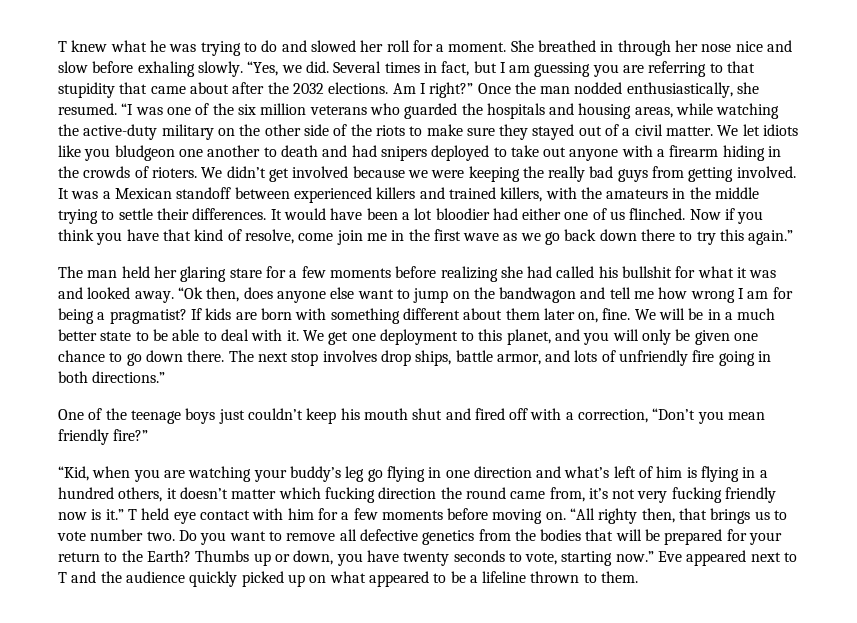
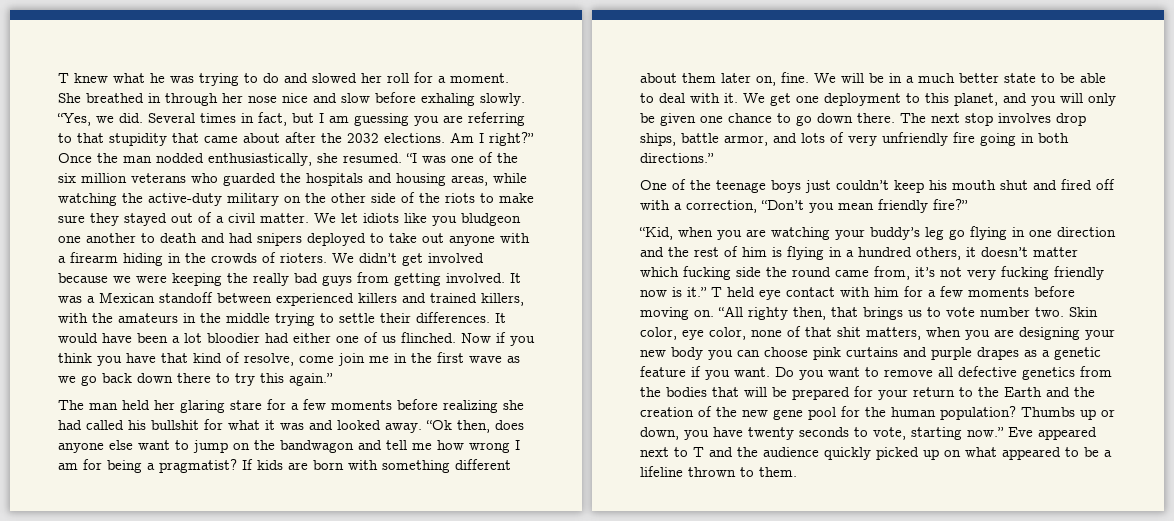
- The next stop involves drop ships, battle armor, and lots of unfriendly fire going in both directions.”
+ The next stop involves drop ships, battle armor, and lots of very unfriendly fire going in both directions.”
- “Kid, when you are watching your buddy’s leg go flying in one direction and what’s left of him is flying in a hundred others, it doesn’t matter which fucking direction the round came from, it’s not very fucking friendly now is it.”
+ “Kid, when you are watching your buddy’s leg go flying in one direction and the rest of him is flying in a hundred others, it doesn’t matter which fucking side the round came from, it’s not very fucking friendly now is it.”
+ Skin color, eye color, none of that shit matters, when you are designing your new body you can choose pink curtains and purple drapes as a genetic feature if you want.
- Do you want to remove all defective genetics from the bodies that will be prepared for your return to the Earth?
+ Do you want to remove all defective genetics from the bodies that will be prepared for your return to the Earth and the creation of the new gene pool for the human population?

